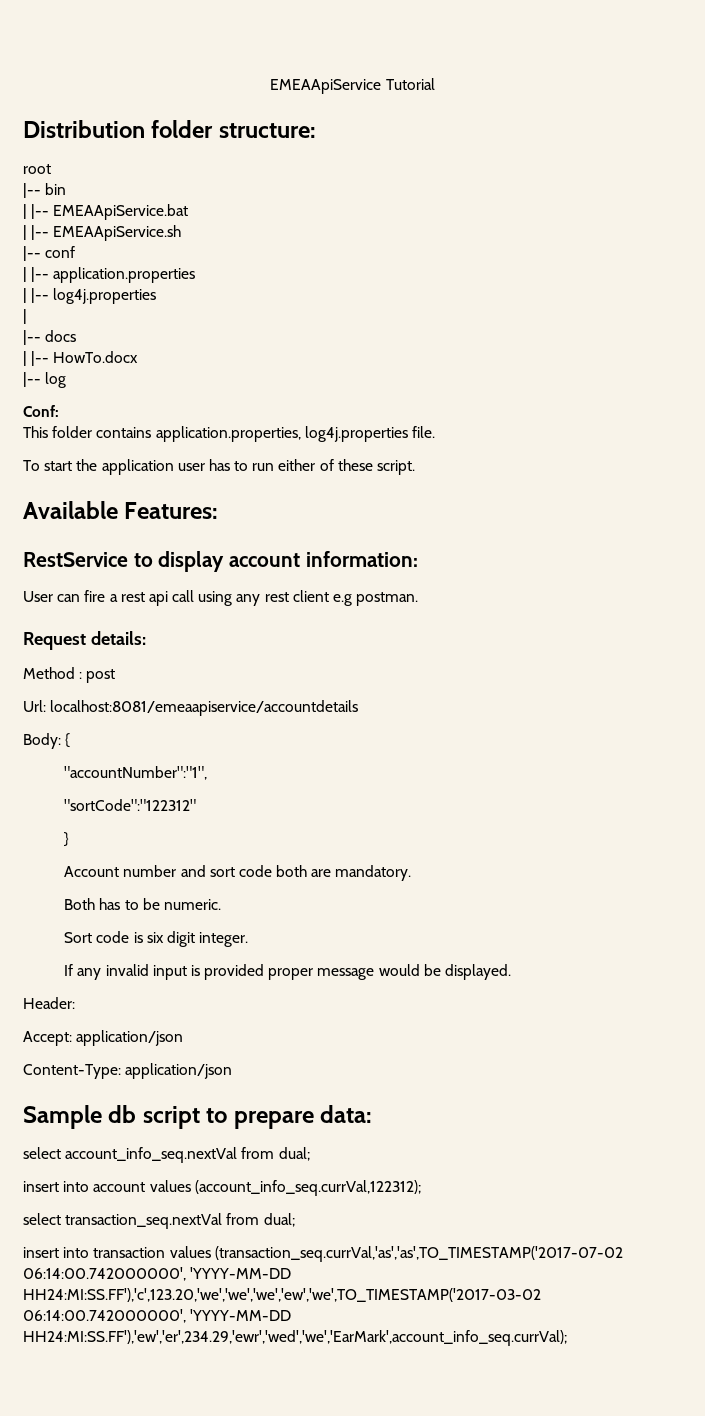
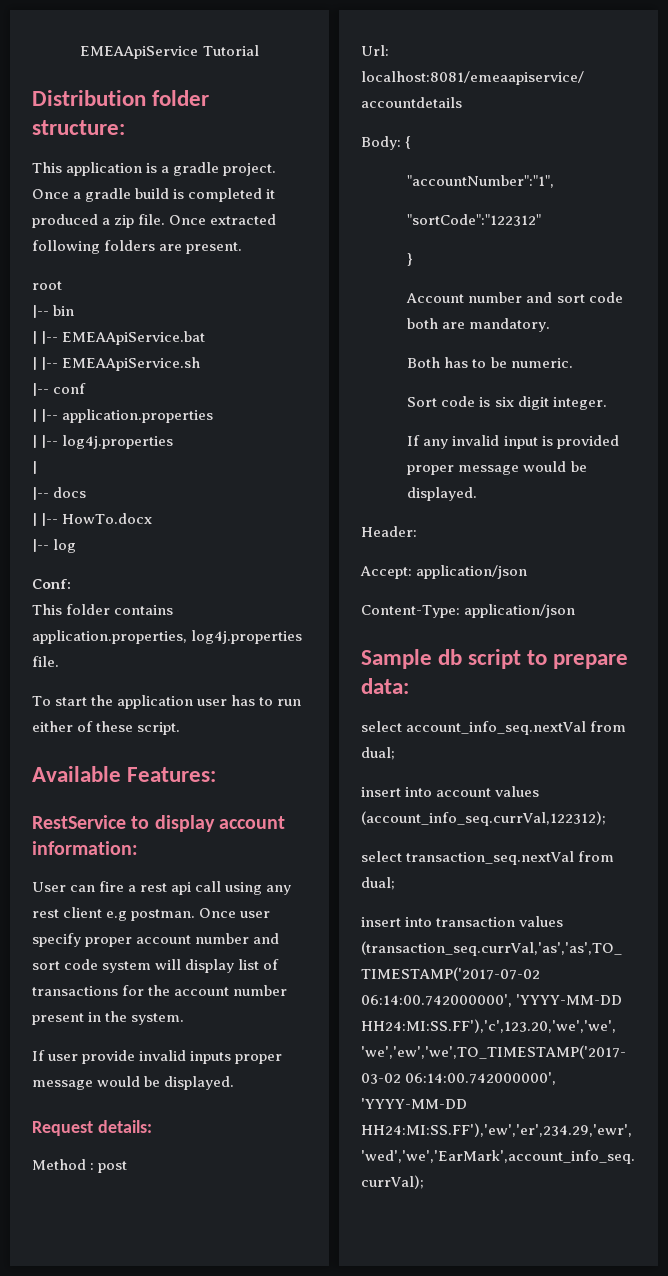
+ This application is a gradle project. Once a gradle build is completed it produced a zip file. Once extracted following folders are present.
+ Once user specify proper account number and sort code system will display list of transactions for the account number present in the system.
+ If user provide invalid inputs proper message would be displayed.

